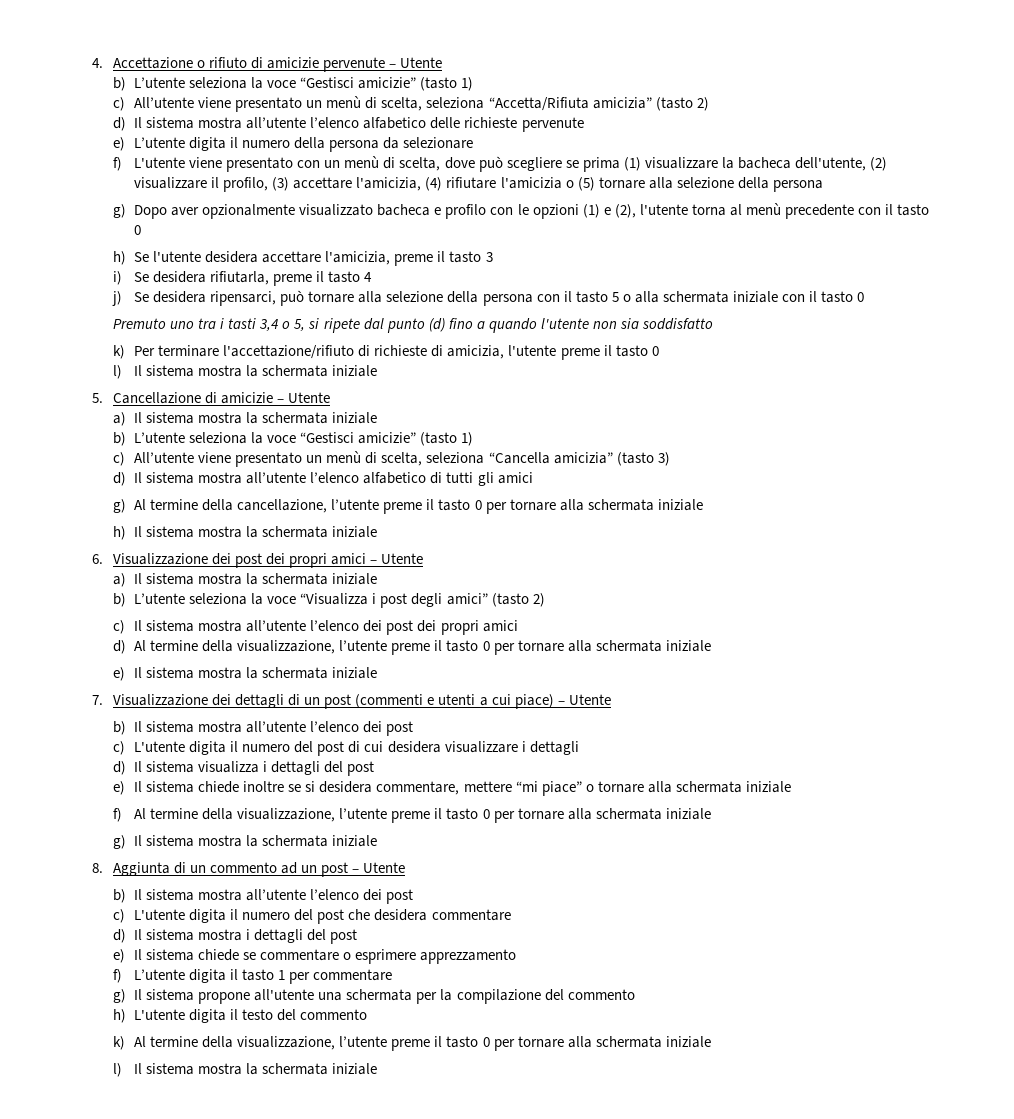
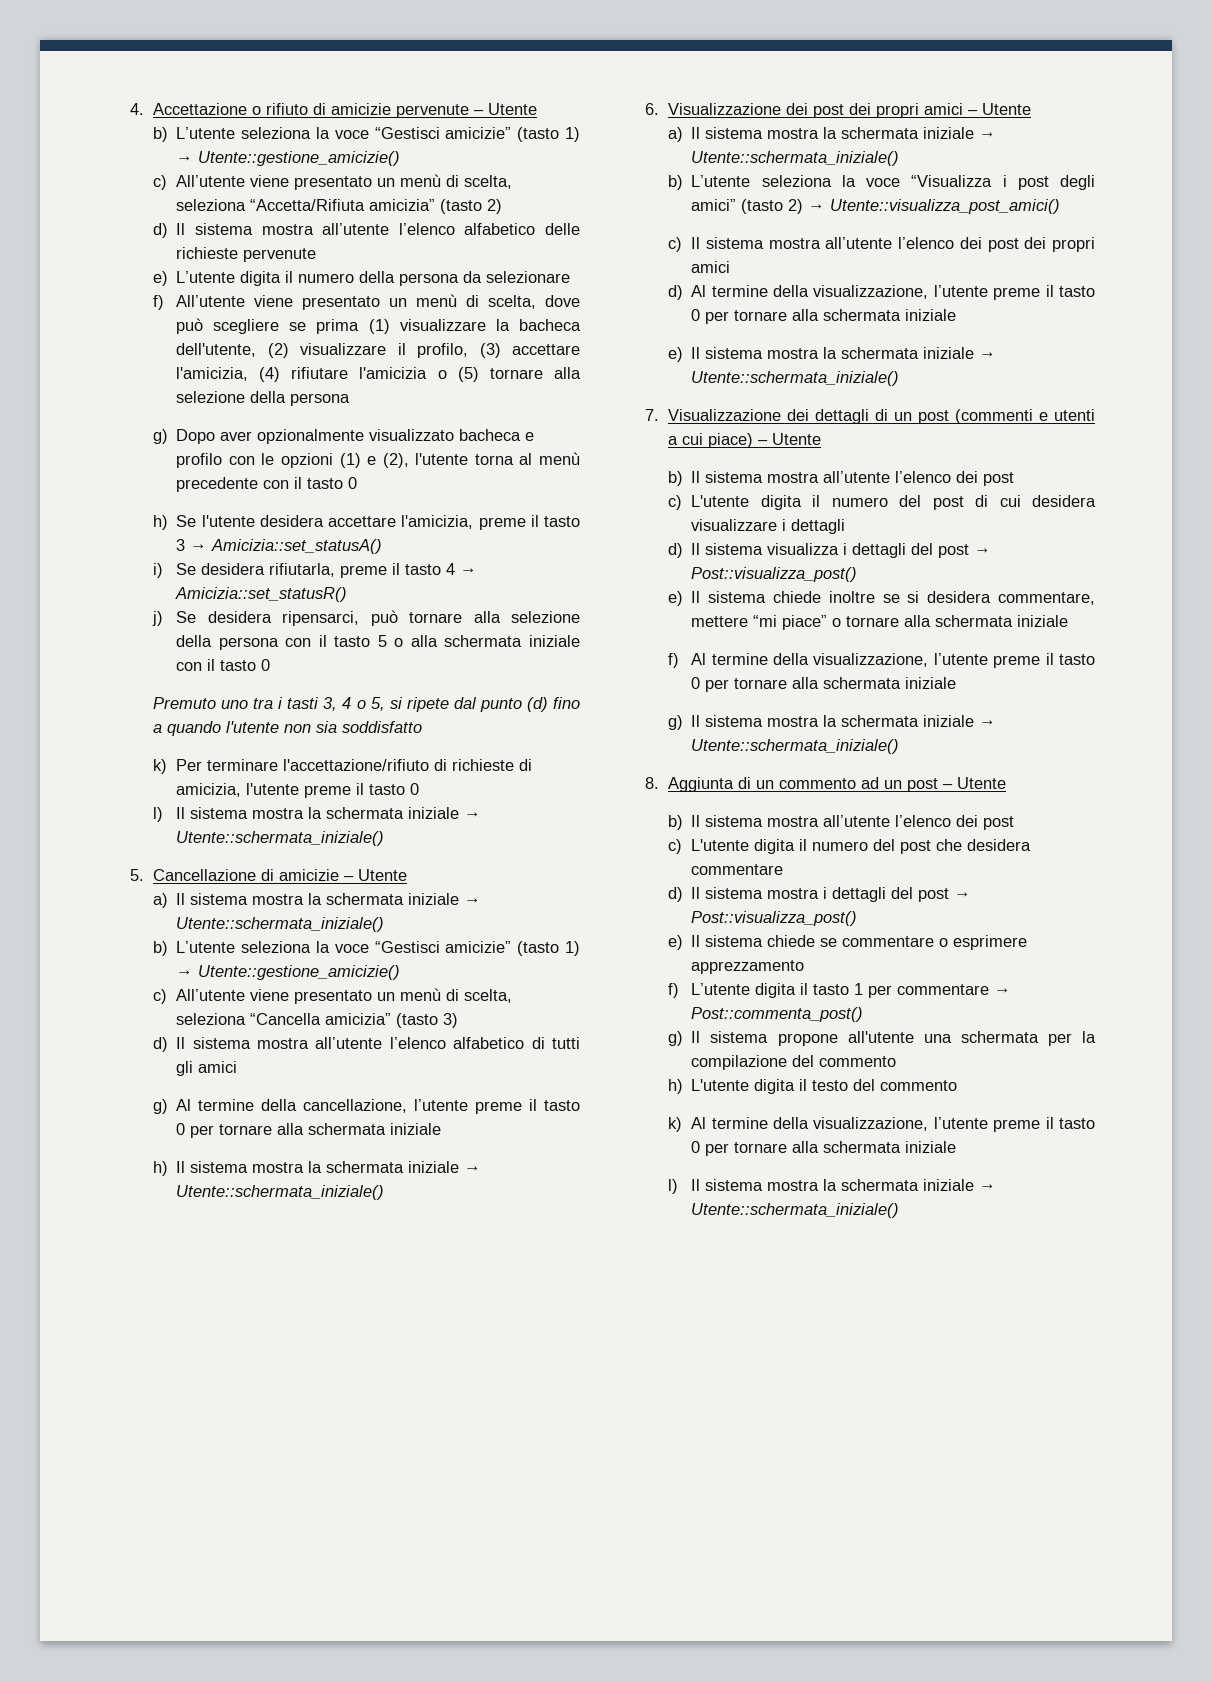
  4. Accettazione o rifiuto di amicizie pervenute – Utente
- b) L’utente seleziona la voce “Gestisci amicizie” (tasto 1)
+ b) L’utente seleziona la voce “Gestisci amicizie” (tasto 1) → Utente::gestione_amicizie()
- f) L'utente viene presentato con un menù di scelta, dove può scegliere se prima (1) visualizzare la bacheca dell'utente, (2) visualizzare il profilo, (3) accettare l'amicizia, (4) rifiutare l'amicizia o (5) tornare alla selezione della persona
+ f) All’utente viene presentato un menù di scelta, dove può scegliere se prima (1) visualizzare la bacheca dell'utente, (2) visualizzare il profilo, (3) accettare l'amicizia, (4) rifiutare l'amicizia o (5) tornare alla selezione della persona
- h) Se l'utente desidera accettare l'amicizia, preme il tasto 3
+ h) Se l'utente desidera accettare l'amicizia, preme il tasto 3 → Amicizia::set_statusA()
- i) Se desidera rifiutarla, preme il tasto 4
+ i) Se desidera rifiutarla, preme il tasto 4 → Amicizia::set_statusR()
- Premuto uno tra i tasti 3,4 o 5, si ripete dal punto (d) fino a quando l'utente non sia soddisfatto
+ Premuto uno tra i tasti 3, 4 o 5, si ripete dal punto (d) fino a quando l'utente non sia soddisfatto
  k) Per terminare l'accettazione/rifiuto di richieste di amicizia, l'utente preme il tasto 0
- l) Il sistema mostra la schermata iniziale
+ l) Il sistema mostra la schermata iniziale → Utente::schermata_iniziale()
  5. Cancellazione di amicizie – Utente
- a) Il sistema mostra la schermata iniziale
- b) L’utente seleziona la voce “Gestisci amicizie” (tasto 1)
+ a) Il sistema mostra la schermata iniziale → Utente::schermata_iniziale()
+ b) L’utente seleziona la voce “Gestisci amicizie” (tasto 1) → Utente::gestione_amicizie()
- h) Il sistema mostra la schermata iniziale
+ h) Il sistema mostra la schermata iniziale → Utente::schermata_iniziale()
  6. Visualizzazione dei post dei propri amici – Utente
- a) Il sistema mostra la schermata iniziale
+ a) Il sistema mostra la schermata iniziale → Utente::schermata_iniziale()
- b) L’utente seleziona la voce “Visualizza i post degli amici” (tasto 2)
+ b) L’utente seleziona la voce “Visualizza i post degli amici” (tasto 2) → Utente::visualizza_post_amici()
- e) Il sistema mostra la schermata iniziale
+ e) Il sistema mostra la schermata iniziale → Utente::schermata_iniziale()
- d) Il sistema visualizza i dettagli del post
+ d) Il sistema visualizza i dettagli del post → Post::visualizza_post()
- g) Il sistema mostra la schermata iniziale
+ g) Il sistema mostra la schermata iniziale → Utente::schermata_iniziale()
- d) Il sistema mostra i dettagli del post
+ d) Il sistema mostra i dettagli del post → Post::visualizza_post()
- f) L’utente digita il tasto 1 per commentare
+ f) L’utente digita il tasto 1 per commentare → Post::commenta_post()
  k) Al termine della visualizzazione, l’utente preme il tasto 0 per tornare alla schermata iniziale
- l) Il sistema mostra la schermata iniziale
+ l) Il sistema mostra la schermata iniziale → Utente::schermata_iniziale()

